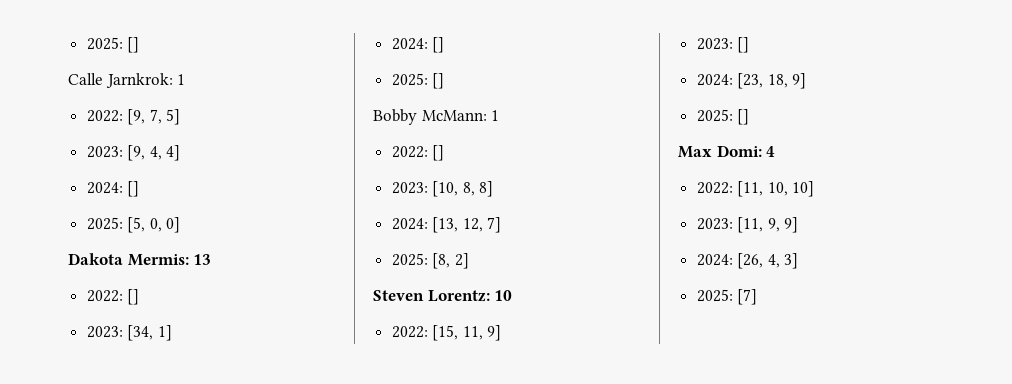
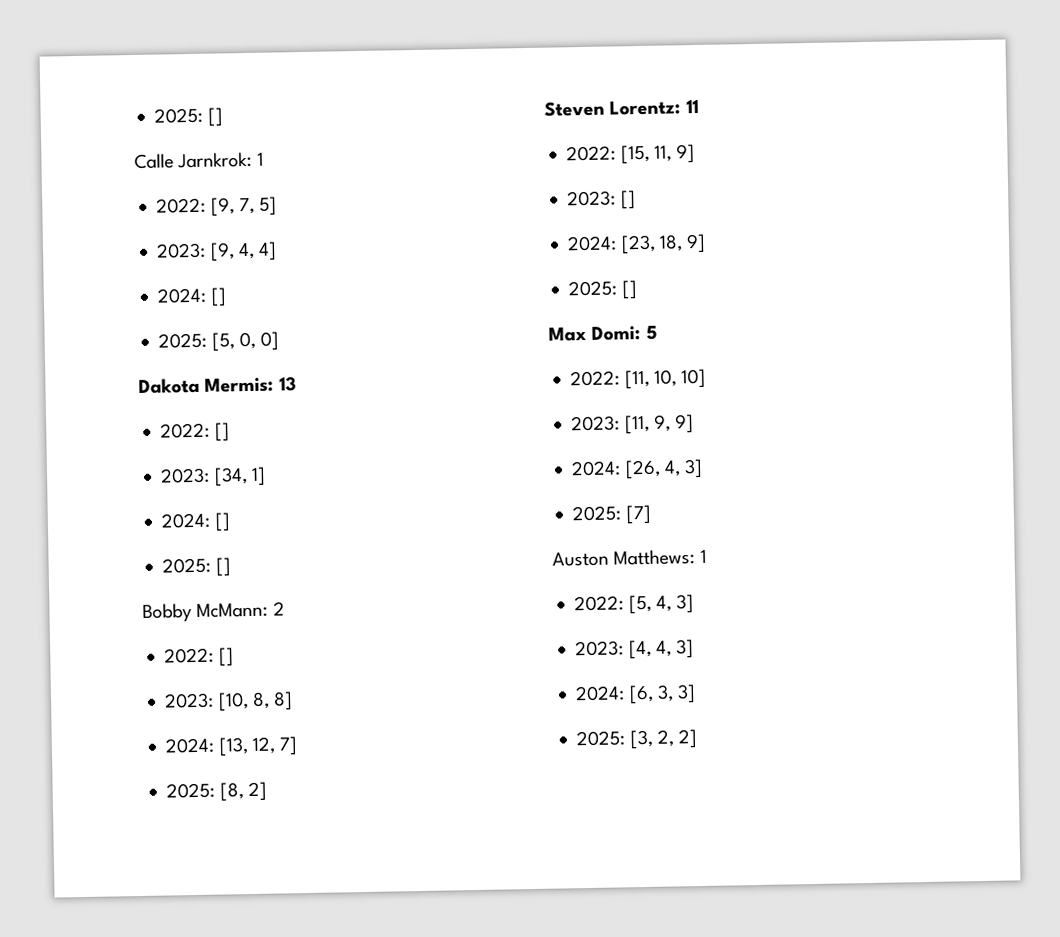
- Bobby McMann: 1
+ Bobby McMann: 2
- Steven Lorentz: 10
+ Steven Lorentz: 11
- Max Domi: 4
+ Max Domi: 5
+ Auston Matthews: 1
+ 2022: [5, 4, 3]
+ 2023: [4, 4, 3]
+ 2024: [6, 3, 3]
+ 2025: [3, 2, 2]

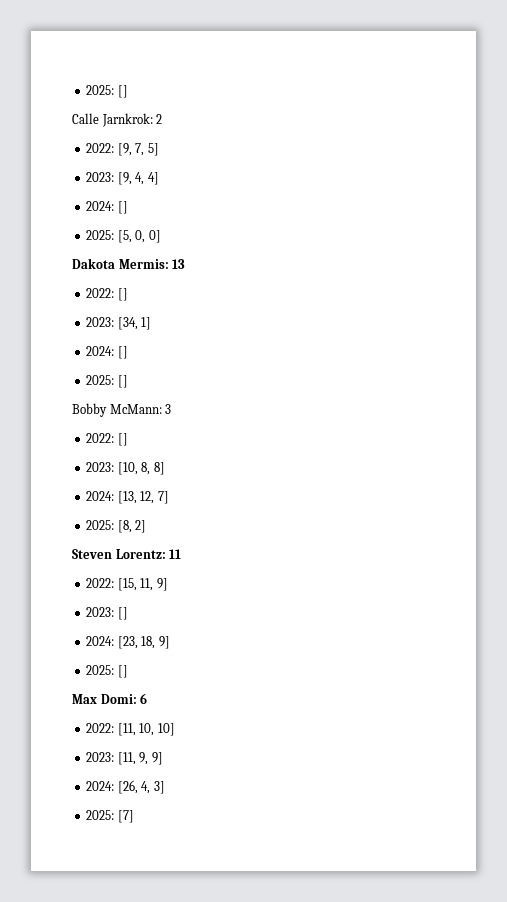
- Calle Jarnkrok: 1
+ Calle Jarnkrok: 2
- Bobby McMann: 2
+ Bobby McMann: 3
- Max Domi: 5
+ Max Domi: 6
- Auston Matthews: 1
- 2022: [5, 4, 3]
- 2023: [4, 4, 3]
- 2024: [6, 3, 3]
- 2025: [3, 2, 2]

